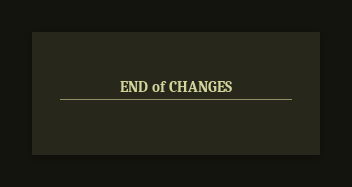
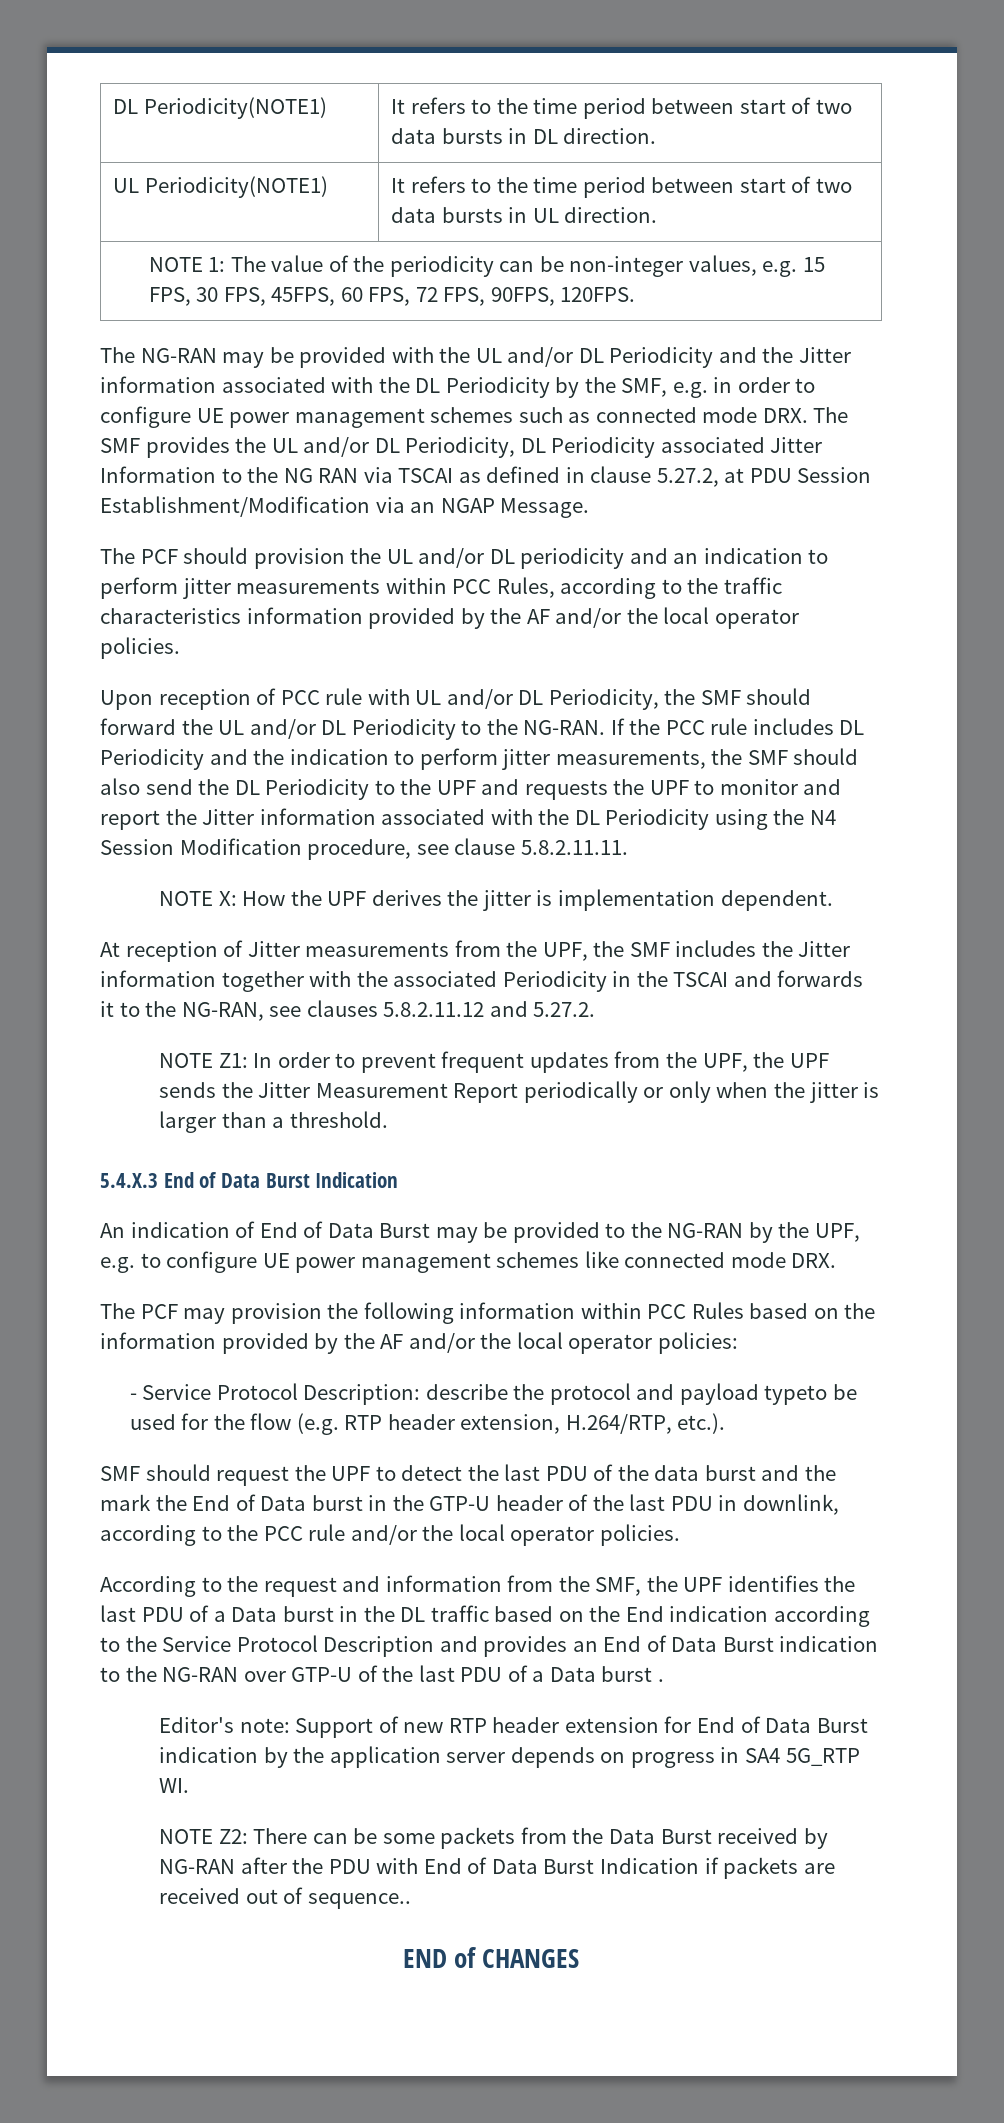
+ DL Periodicity(NOTE1) | It refers to the time period between start of two data bursts in DL direction.
+ UL Periodicity(NOTE1) | It refers to the time period between start of two data bursts in UL direction.
+ NOTE 1: The value of the periodicity can be non-integer values, e.g. 15 FPS, 30 FPS, 45FPS, 60 FPS, 72 FPS, 90FPS, 120FPS.
+ The NG-RAN may be provided with the UL and/or DL Periodicity and the Jitter information associated with the DL Periodicity by the SMF, e.g. in order to configure UE power management schemes such as connected mode DRX. The SMF provides the UL and/or DL Periodicity, DL Periodicity associated Jitter Information to the NG RAN via TSCAI as defined in clause 5.27.2, at PDU Session Establishment/Modification via an NGAP Message.
+ The PCF should provision the UL and/or DL periodicity and an indication to perform jitter measurements within PCC Rules, according to the traffic characteristics information provided by the AF and/or the local operator policies.
+ Upon reception of PCC rule with UL and/or DL Periodicity, the SMF should forward the UL and/or DL Periodicity to the NG-RAN. If the PCC rule includes DL Periodicity and the indication to perform jitter measurements, the SMF should also send the DL Periodicity to the UPF and requests the UPF to monitor and report the Jitter information associated with the DL Periodicity using the N4 Session Modification procedure, see clause 5.8.2.11.11.
+ NOTE X: How the UPF derives the jitter is implementation dependent.
+ At reception of Jitter measurements from the UPF, the SMF includes the Jitter information together with the associated Periodicity in the TSCAI and forwards it to the NG-RAN, see clauses 5.8.2.11.12 and 5.27.2.
+ NOTE Z1: In order to prevent frequent updates from the UPF, the UPF sends the Jitter Measurement Report periodically or only when the jitter is larger than a threshold.
+ 5.4.X.3 End of Data Burst Indication
+ An indication of End of Data Burst may be provided to the NG-RAN by the UPF, e.g. to configure UE power management schemes like connected mode DRX.
+ The PCF may provision the following information within PCC Rules based on the information provided by the AF and/or the local operator policies:
+ - Service Protocol Description: describe the protocol and payload typeto be used for the flow (e.g. RTP header extension, H.264/RTP, etc.).
+ SMF should request the UPF to detect the last PDU of the data burst and the mark the End of Data burst in the GTP-U header of the last PDU in downlink, according to the PCC rule and/or the local operator policies.
+ According to the request and information from the SMF, the UPF identifies the last PDU of a Data burst in the DL traffic based on the End indication according to the Service Protocol Description and provides an End of Data Burst indication to the NG-RAN over GTP-U of the last PDU of a Data burst .
+ Editor's note: Support of new RTP header extension for End of Data Burst indication by the application server depends on progress in SA4 5G_RTP WI.
+ NOTE Z2: There can be some packets from the Data Burst received by NG-RAN after the PDU with End of Data Burst Indication if packets are received out of sequence..

